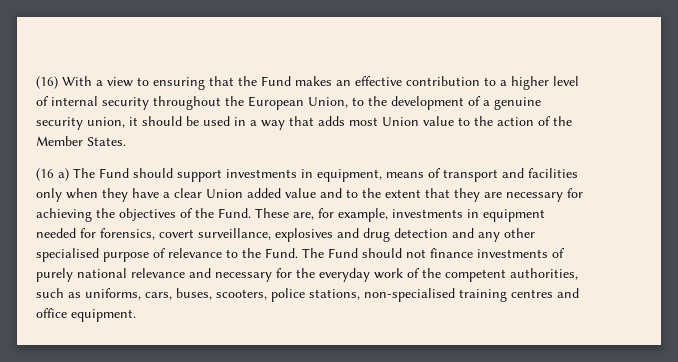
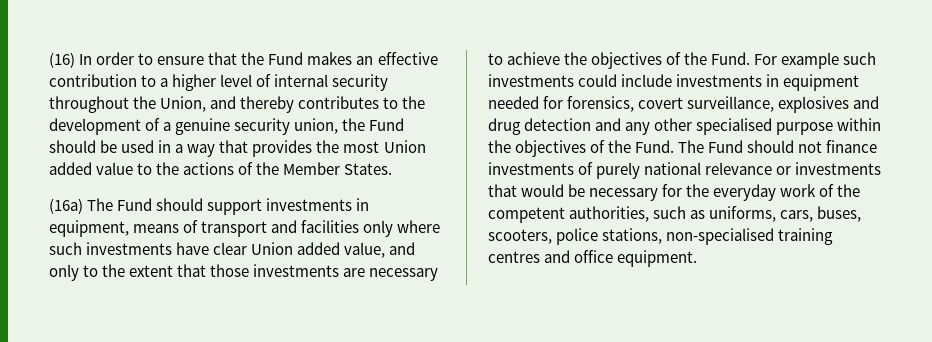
- (16) With a view to ensuring that the Fund makes an effective contribution to a higher level of internal security throughout the European Union, to the development of a genuine security union, it should be used in a way that adds most Union value to the action of the Member States.
+ (16) In order to ensure that the Fund makes an effective contribution to a higher level of internal security throughout the Union, and thereby contributes to the development of a genuine security union, the Fund should be used in a way that provides the most Union added value to the actions of the Member States.
- (16 a) The Fund should support investments in equipment, means of transport and facilities only when they have a clear Union added value and to the extent that they are necessary for achieving the objectives of the Fund. These are, for example, investments in equipment needed for forensics, covert surveillance, explosives and drug detection and any other specialised purpose of relevance to the Fund.
+ (16a) The Fund should support investments in equipment, means of transport and facilities only where such investments have clear Union added value, and only to the extent that those investments are necessary to achieve the objectives of the Fund. For example such investments could include investments in equipment needed for forensics, covert surveillance, explosives and drug detection and any other specialised purpose within the objectives of the Fund.
- The Fund should not finance investments of purely national relevance and necessary for the everyday work of the competent authorities, such as uniforms, cars, buses, scooters, police stations, non-specialised training centres and office equipment.
+ The Fund should not finance investments of purely national relevance or investments that would be necessary for the everyday work of the competent authorities, such as uniforms, cars, buses, scooters, police stations, non-specialised training centres and office equipment.

